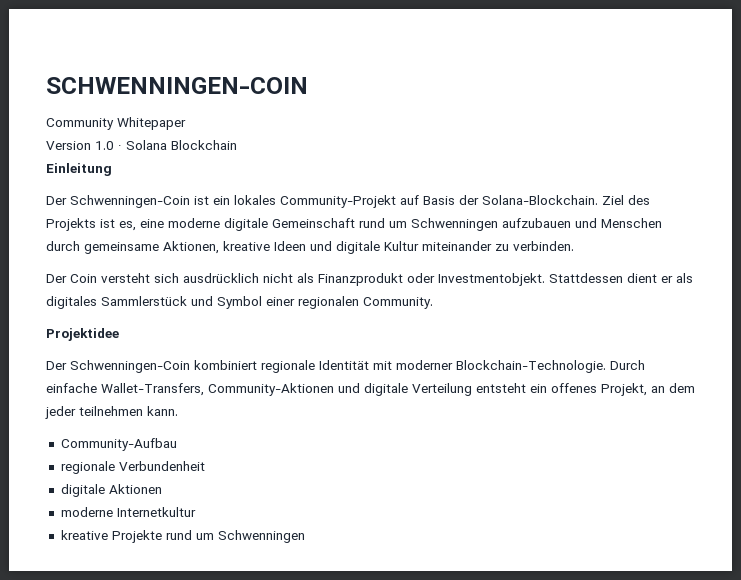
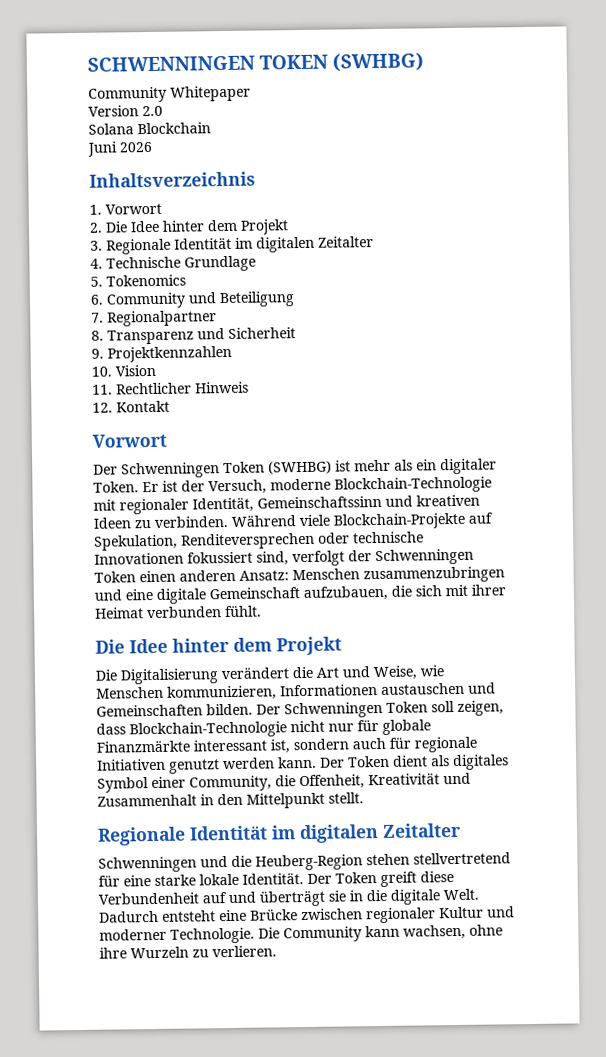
- SCHWENNINGEN-COIN
+ SCHWENNINGEN TOKEN (SWHBG)
- Version 1.0 · Solana Blockchain
+ Version 2.0
+ Solana Blockchain
- Einleitung
- Der Schwenningen-Coin ist ein lokales Community-Projekt auf Basis der Solana-Blockchain. Ziel des Projekts ist es, eine moderne digitale Gemeinschaft rund um Schwenningen aufzubauen und Menschen durch gemeinsame Aktionen, kreative Ideen und digitale Kultur miteinander zu verbinden.
- Der Coin versteht sich ausdrücklich nicht als Finanzprodukt oder Investmentobjekt. Stattdessen dient er als digitales Sammlerstück und Symbol einer regionalen Community.
- Projektidee
- Der Schwenningen-Coin kombiniert regionale Identität mit moderner Blockchain-Technologie. Durch einfache Wallet-Transfers, Community-Aktionen und digitale Verteilung entsteht ein offenes Projekt, an dem jeder teilnehmen kann.
- Community-Aufbau
- regionale Verbundenheit
- digitale Aktionen
- moderne Internetkultur
- kreative Projekte rund um Schwenningen
+ Juni 2026
+ Inhaltsverzeichnis
+ 1. Vorwort
+ 2. Die Idee hinter dem Projekt
+ 3. Regionale Identität im digitalen Zeitalter
+ 4. Technische Grundlage
+ 5. Tokenomics
+ 6. Community und Beteiligung
+ 7. Regionalpartner
+ 8. Transparenz und Sicherheit
+ 9. Projektkennzahlen
+ 10. Vision
+ 11. Rechtlicher Hinweis
+ 12. Kontakt
+ Vorwort
+ Der Schwenningen Token (SWHBG) ist mehr als ein digitaler Token. Er ist der Versuch, moderne Blockchain-Technologie mit regionaler Identität, Gemeinschaftssinn und kreativen Ideen zu verbinden. Während viele Blockchain-Projekte auf Spekulation, Renditeversprechen oder technische Innovationen fokussiert sind, verfolgt der Schwenningen Token einen anderen Ansatz: Menschen zusammenzubringen und eine digitale Gemeinschaft aufzubauen, die sich mit ihrer Heimat verbunden fühlt.
+ Die Idee hinter dem Projekt
+ Die Digitalisierung verändert die Art und Weise, wie Menschen kommunizieren, Informationen austauschen und Gemeinschaften bilden. Der Schwenningen Token soll zeigen, dass Blockchain-Technologie nicht nur für globale Finanzmärkte interessant ist, sondern auch für regionale Initiativen genutzt werden kann. Der Token dient als digitales Symbol einer Community, die Offenheit, Kreativität und Zusammenhalt in den Mittelpunkt stellt.
+ Regionale Identität im digitalen Zeitalter
+ Schwenningen und die Heuberg-Region stehen stellvertretend für eine starke lokale Identität. Der Token greift diese Verbundenheit auf und überträgt sie in die digitale Welt. Dadurch entsteht eine Brücke zwischen regionaler Kultur und moderner Technologie. Die Community kann wachsen, ohne ihre Wurzeln zu verlieren.

